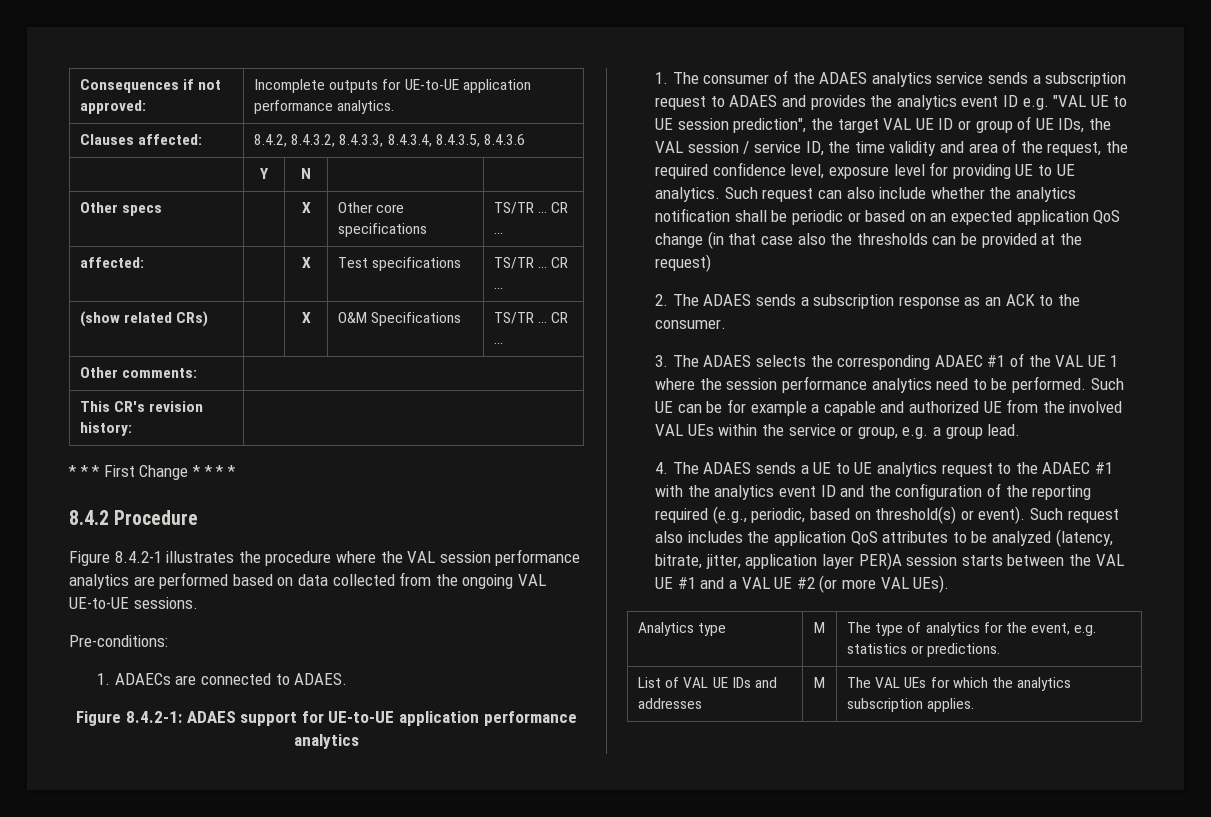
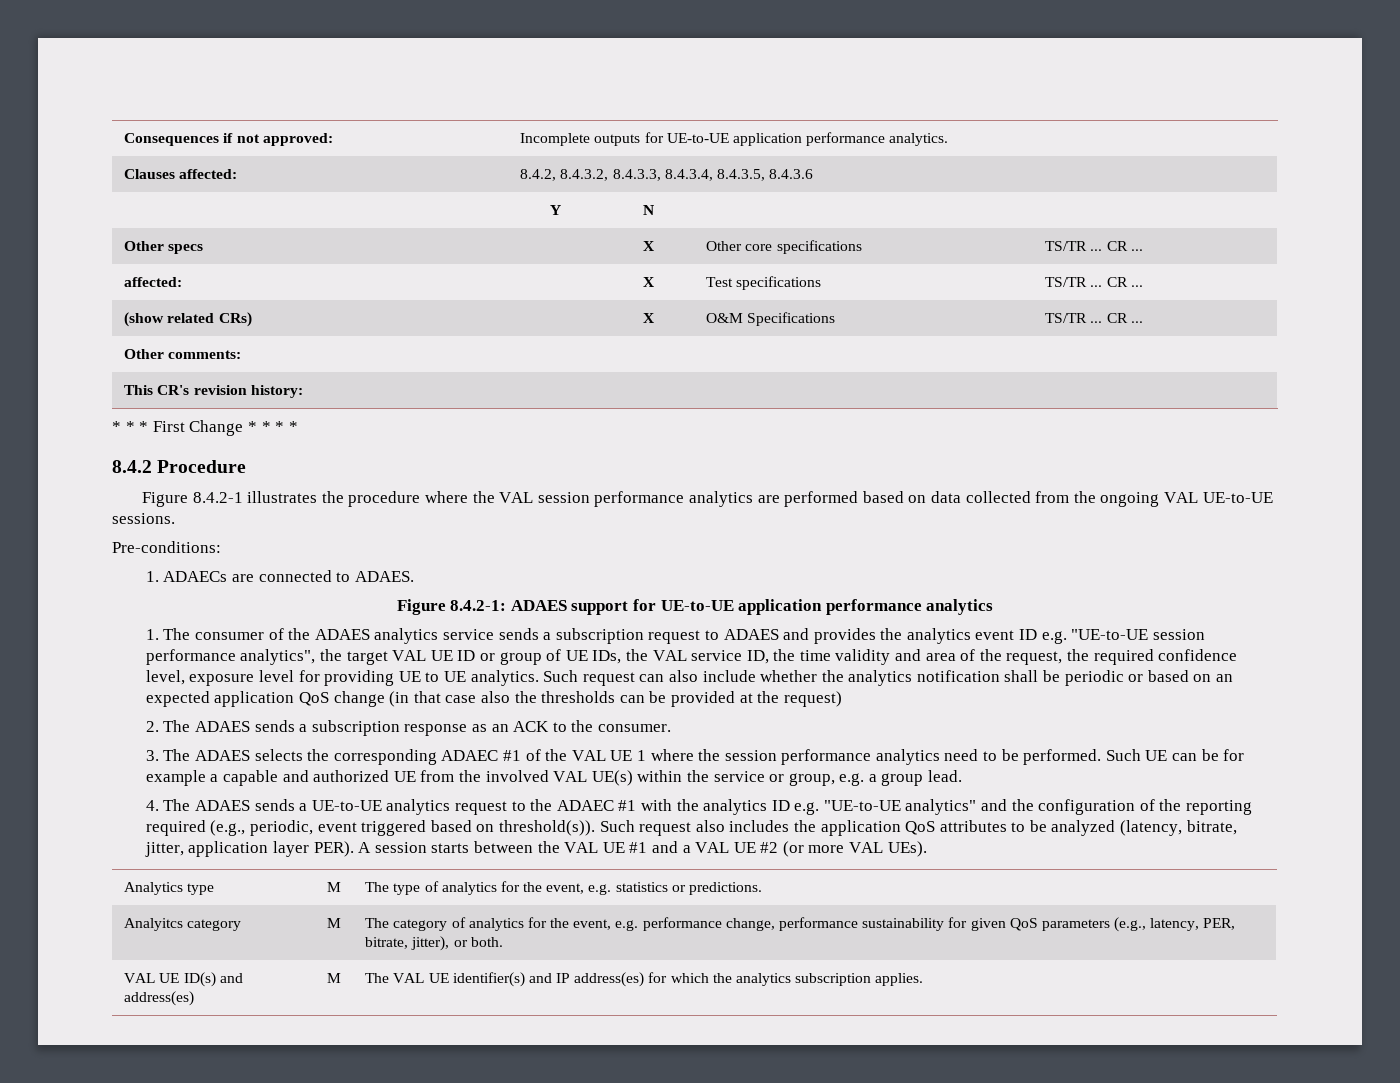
- 1. The consumer of the ADAES analytics service sends a subscription request to ADAES and provides the analytics event ID e.g. "VAL UE to UE session prediction", the target VAL UE ID or group of UE IDs, the VAL session / service ID, the time validity and area of the request, the required confidence level, exposure level for providing UE to UE analytics.
+ 1. The consumer of the ADAES analytics service sends a subscription request to ADAES and provides the analytics event ID e.g. "UE-to-UE session performance analytics", the target VAL UE ID or group of UE IDs, the VAL service ID, the time validity and area of the request, the required confidence level, exposure level for providing UE to UE analytics.
- Such UE can be for example a capable and authorized UE from the involved VAL UEs within the service or group, e.g. a group lead.
+ Such UE can be for example a capable and authorized UE from the involved VAL UE(s) within the service or group, e.g. a group lead.
- 4. The ADAES sends a UE to UE analytics request to the ADAEC #1 with the analytics event ID and the configuration of the reporting required (e.g., periodic, based on threshold(s) or event).
+ 4. The ADAES sends a UE-to-UE analytics request to the ADAEC #1 with the analytics ID e.g. "UE-to-UE analytics" and the configuration of the reporting required (e.g., periodic, event triggered based on threshold(s)).
- Such request also includes the application QoS attributes to be analyzed (latency, bitrate, jitter, application layer PER)A session starts between the VAL UE #1 and a VAL UE #2 (or more VAL UEs).
+ Such request also includes the application QoS attributes to be analyzed (latency, bitrate, jitter, application layer PER). A session starts between the VAL UE #1 and a VAL UE #2 (or more VAL UEs).
- List of VAL UE IDs and addresses | M | The VAL UEs for which the analytics subscription applies.
+ Analyitcs category | M | The category of analytics for the event, e.g. performance change, performance sustainability for given QoS parameters (e.g., latency, PER, bitrate, jitter), or both.
+ VAL UE ID(s) and address(es) | M | The VAL UE identifier(s) and IP address(es) for which the analytics subscription applies.

